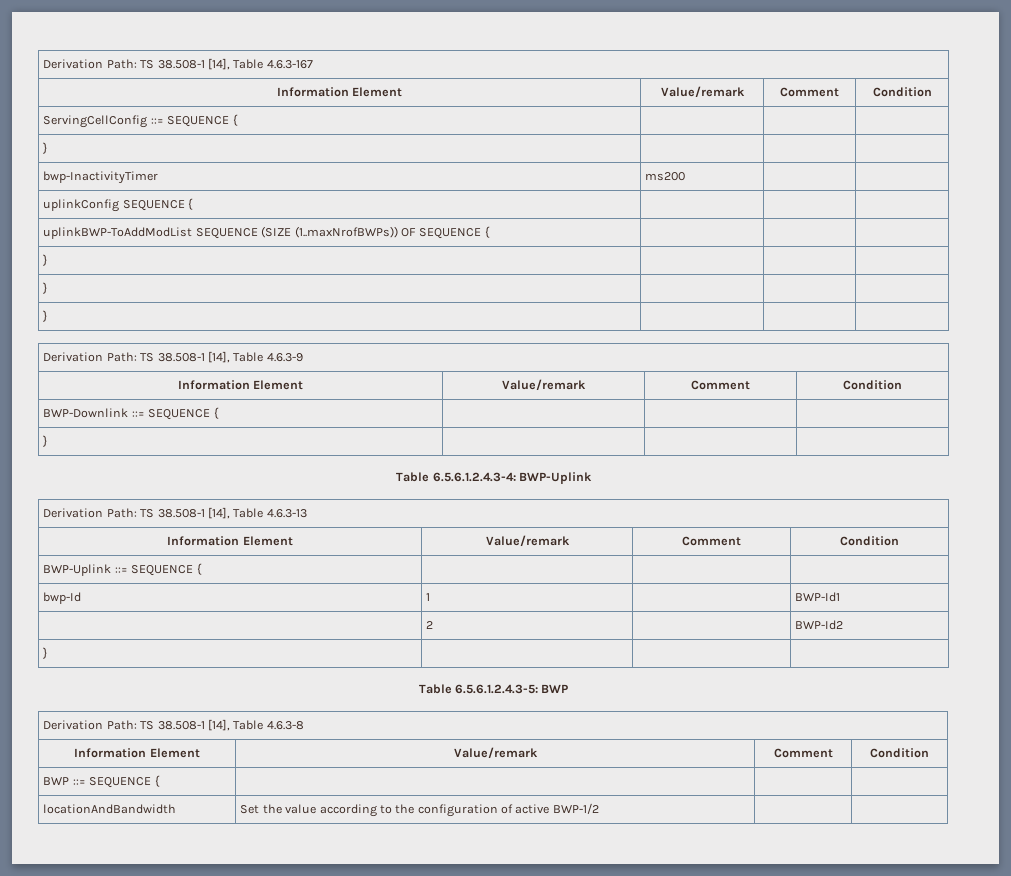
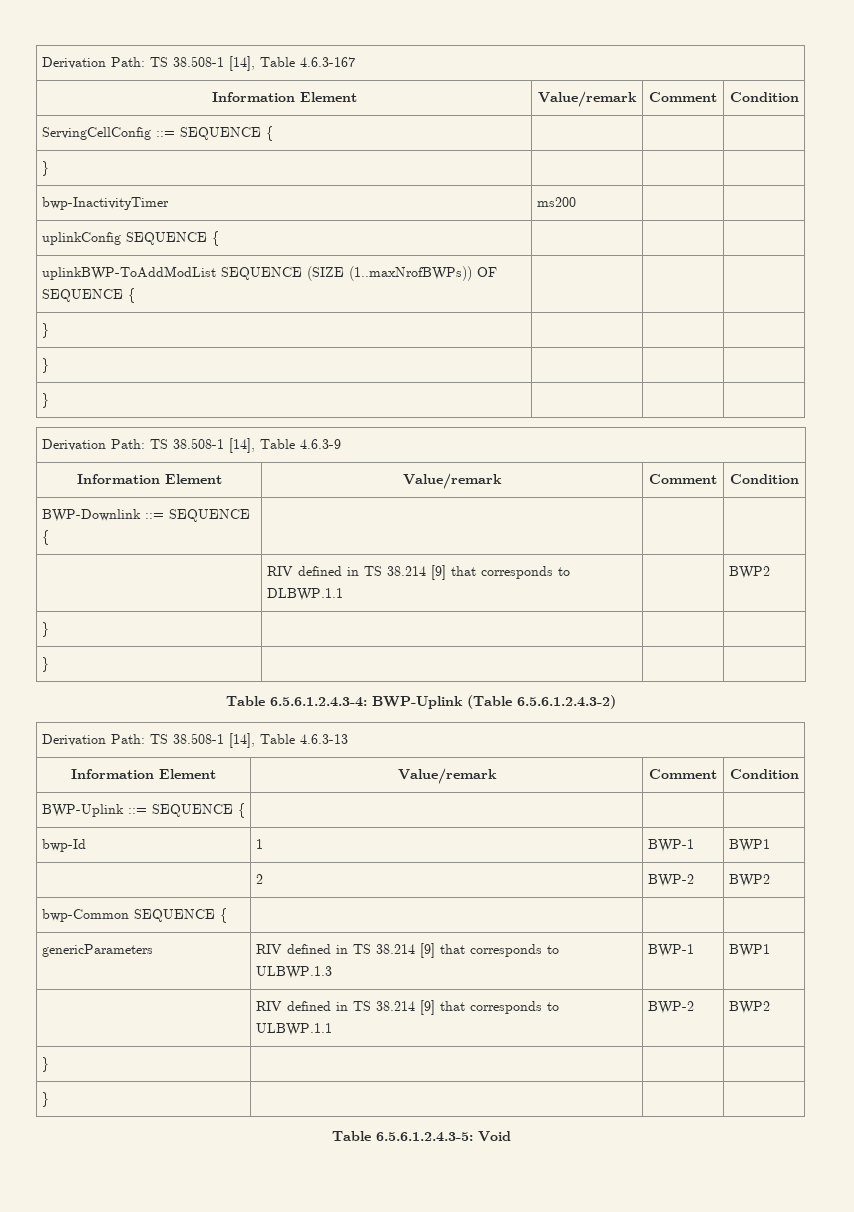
+ | RIV defined in TS 38.214 [9] that corresponds to DLBWP.1.1 | | BWP2
+ } | | |
- Table 6.5.6.1.2.4.3-4: BWP-Uplink
+ Table 6.5.6.1.2.4.3-4: BWP-Uplink (Table 6.5.6.1.2.4.3-2)
- bwp-Id | 1 | | BWP-Id1
+ bwp-Id | 1 | BWP-1 | BWP1
- | 2 | | BWP-Id2
+ | 2 | BWP-2 | BWP2
+ bwp-Common SEQUENCE { | | |
+ genericParameters | RIV defined in TS 38.214 [9] that corresponds to ULBWP.1.3 | BWP-1 | BWP1
+ | RIV defined in TS 38.214 [9] that corresponds to ULBWP.1.1 | BWP-2 | BWP2
  } | | |
- Table 6.5.6.1.2.4.3-5: BWP
- Derivation Path: TS 38.508-1 [14], Table 4.6.3-8
- Information Element | Value/remark | Comment | Condition
- BWP ::= SEQUENCE { | | |
- locationAndBandwidth | Set the value according to the configuration of active BWP-1/2 | |
+ } | | |
+ Table 6.5.6.1.2.4.3-5: Void

